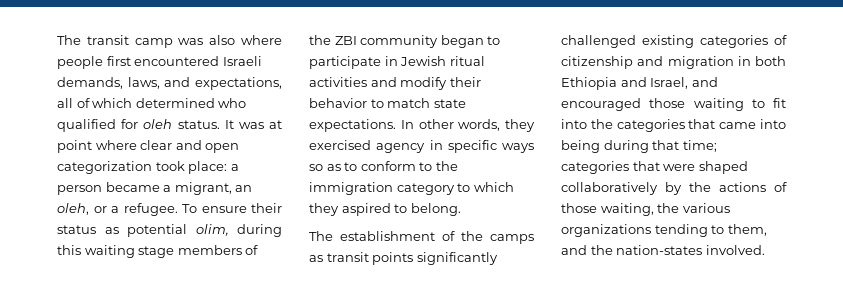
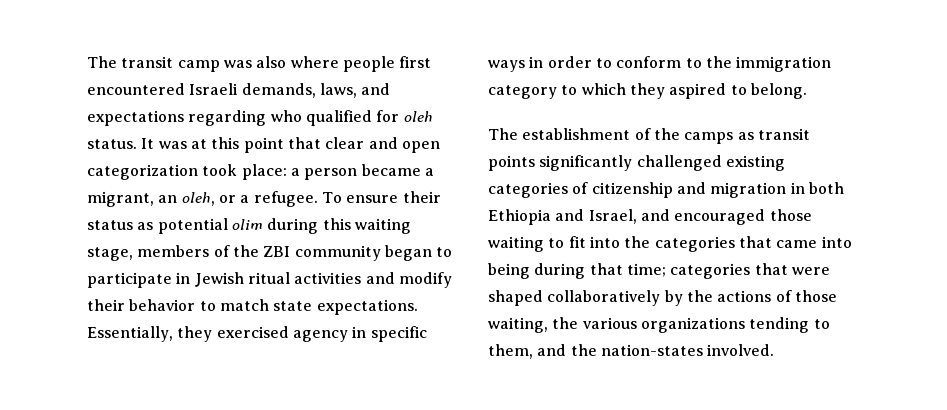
- The transit camp was also where people first encountered Israeli demands, laws, and expectations, all of which determined who qualified for oleh status.
+ The transit camp was also where people first encountered Israeli demands, laws, and expectations regarding who qualified for oleh status.
- It was at point where clear and open categorization took place: a person became a migrant, an oleh, or a refugee.
+ It was at this point that clear and open categorization took place: a person became a migrant, an oleh, or a refugee.
- To ensure their status as potential olim, during this waiting stage members of the ZBI community began to participate in Jewish ritual activities and modify their behavior to match state expectations.
+ To ensure their status as potential olim during this waiting stage, members of the ZBI community began to participate in Jewish ritual activities and modify their behavior to match state expectations.
- In other words, they exercised agency in specific ways so as to conform to the immigration category to which they aspired to belong.
+ Essentially, they exercised agency in specific ways in order to conform to the immigration category to which they aspired to belong.

